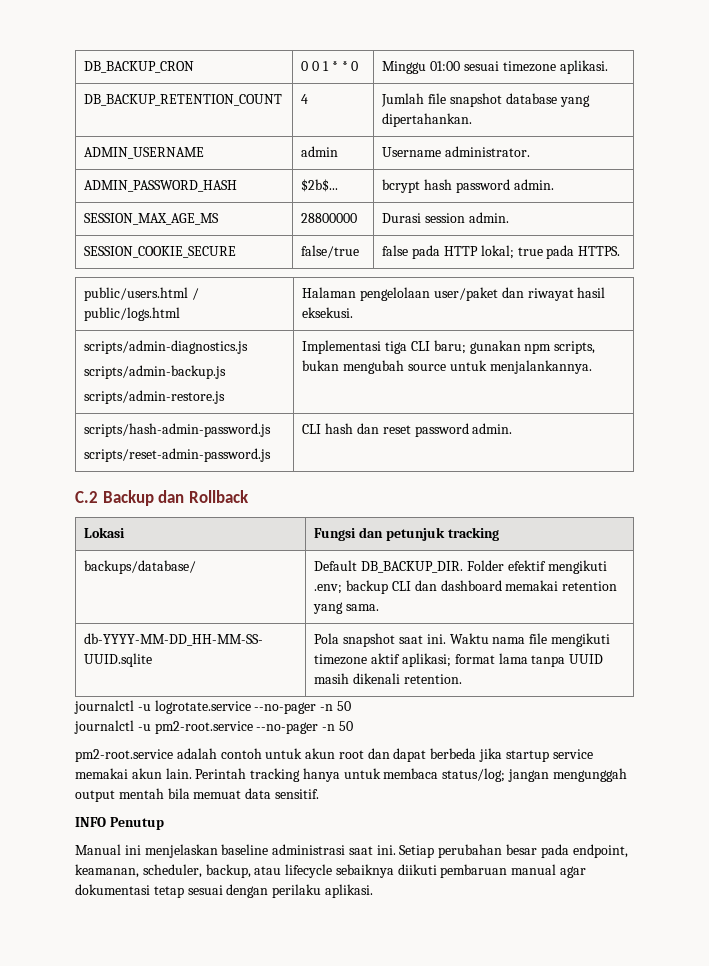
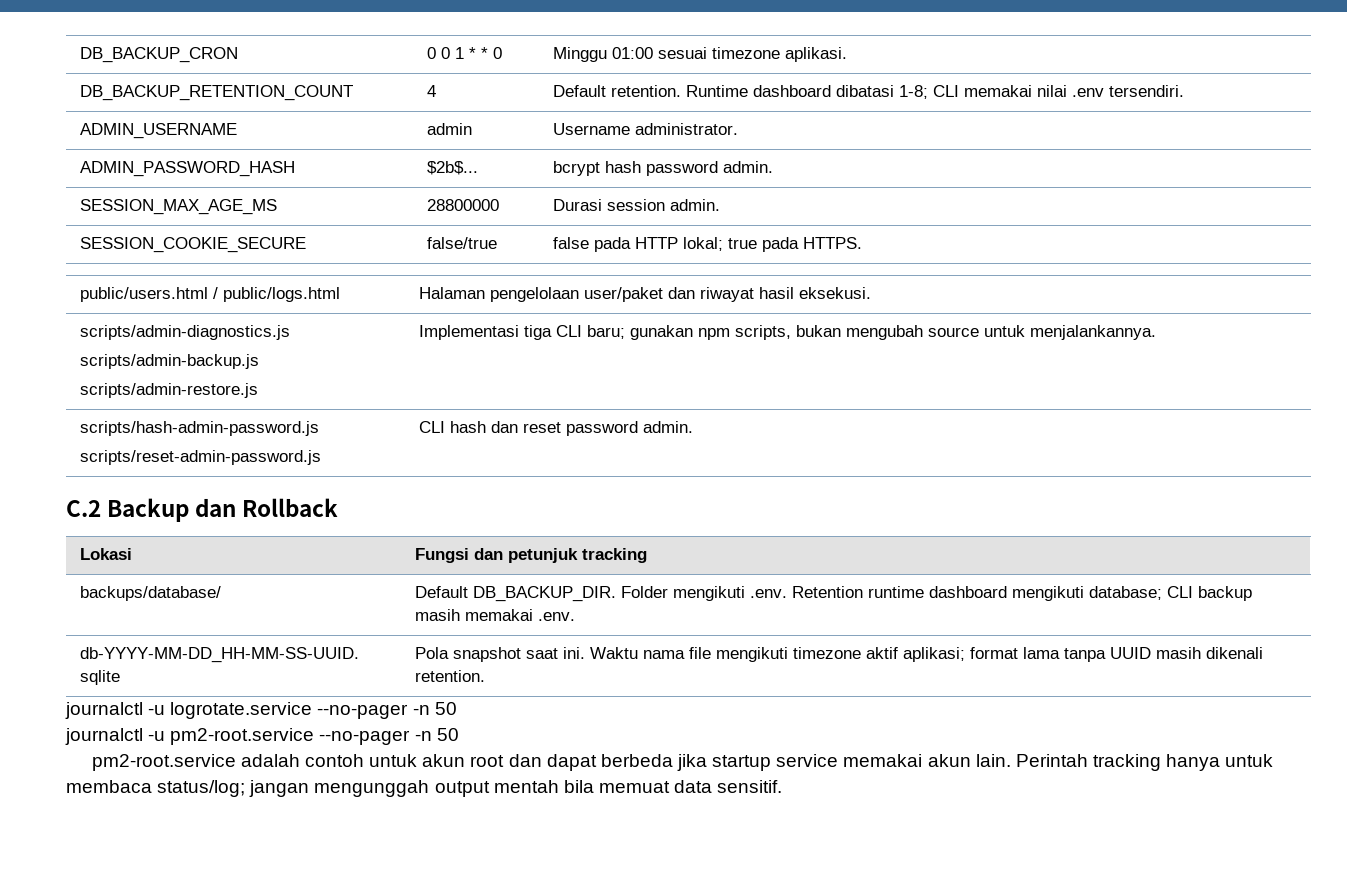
- DB_BACKUP_RETENTION_COUNT | 4 | Jumlah file snapshot database yang dipertahankan.
+ DB_BACKUP_RETENTION_COUNT | 4 | Default retention. Runtime dashboard dibatasi 1-8; CLI memakai nilai .env tersendiri.
- backups/database/ | Default DB_BACKUP_DIR. Folder efektif mengikuti .env; backup CLI dan dashboard memakai retention yang sama.
+ backups/database/ | Default DB_BACKUP_DIR. Folder mengikuti .env. Retention runtime dashboard mengikuti database; CLI backup masih memakai .env.
- INFO Penutup
- Manual ini menjelaskan baseline administrasi saat ini. Setiap perubahan besar pada endpoint, keamanan, scheduler, backup, atau lifecycle sebaiknya diikuti pembaruan manual agar dokumentasi tetap sesuai dengan perilaku aplikasi.

